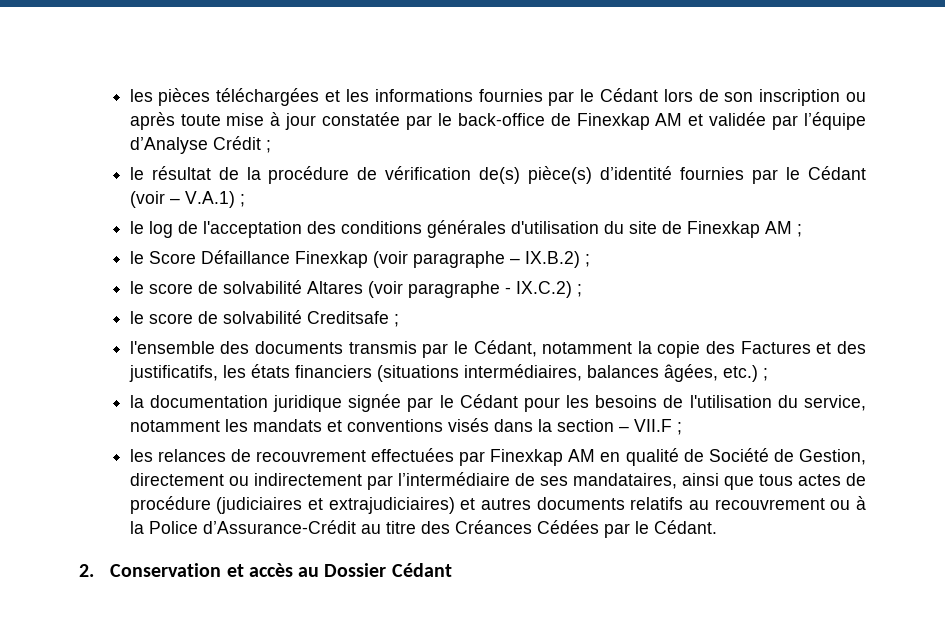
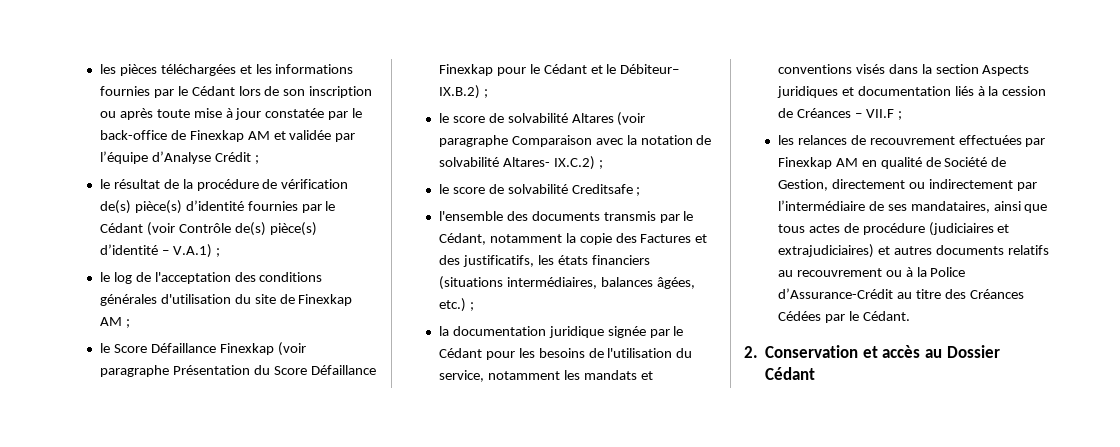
- le résultat de la procédure de vérification de(s) pièce(s) d’identité fournies par le Cédant (voir – V.A.1) ;
+ le résultat de la procédure de vérification de(s) pièce(s) d’identité fournies par le Cédant (voir Contrôle de(s) pièce(s) d’identité – V.A.1) ;
- le Score Défaillance Finexkap (voir paragraphe – IX.B.2) ;
+ le Score Défaillance Finexkap (voir paragraphe Présentation du Score Défaillance Finexkap pour le Cédant et le Débiteur– IX.B.2) ;
- le score de solvabilité Altares (voir paragraphe - IX.C.2) ;
+ le score de solvabilité Altares (voir paragraphe Comparaison avec la notation de solvabilité Altares- IX.C.2) ;
- la documentation juridique signée par le Cédant pour les besoins de l'utilisation du service, notamment les mandats et conventions visés dans la section – VII.F ;
+ la documentation juridique signée par le Cédant pour les besoins de l'utilisation du service, notamment les mandats et conventions visés dans la section Aspects juridiques et documentation liés à la cession de Créances – VII.F ;

